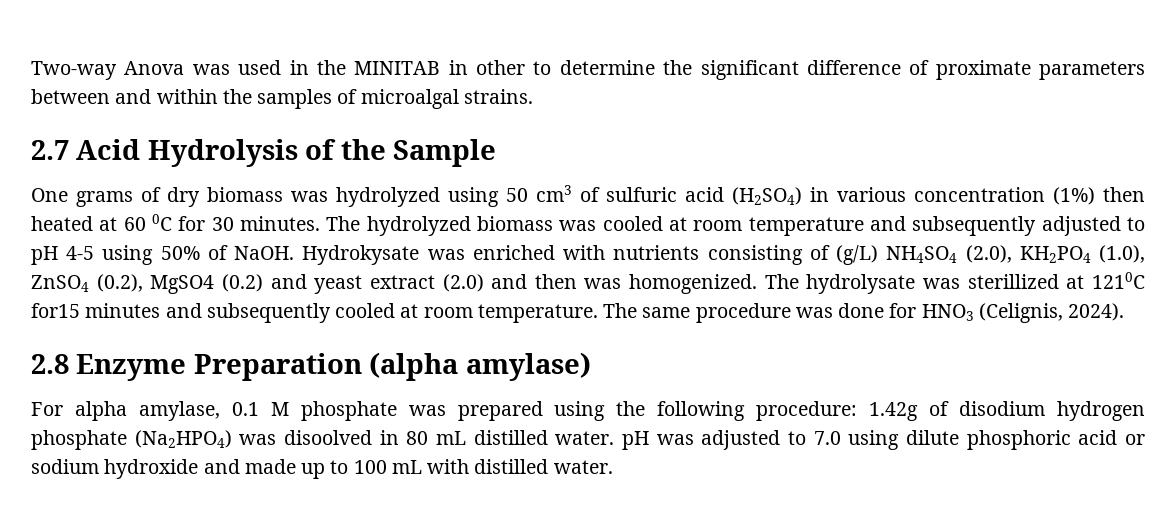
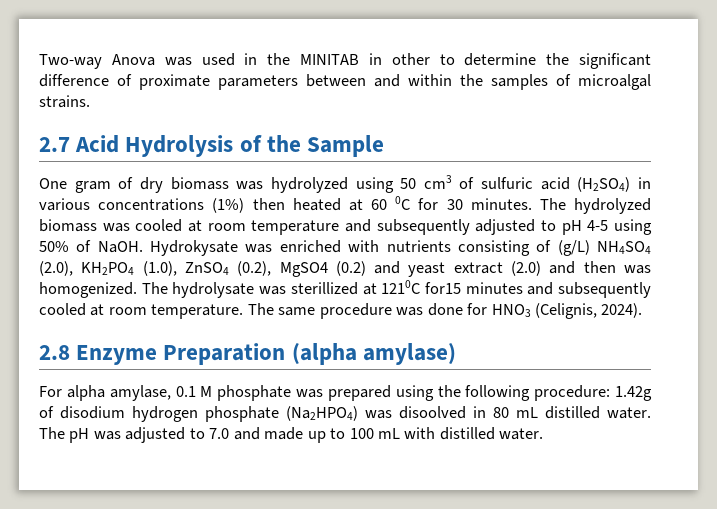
- One grams of dry biomass was hydrolyzed using 50 cm3 of sulfuric acid (H2SO4) in various concentration (1%) then heated at 60 0C for 30 minutes.
+ One gram of dry biomass was hydrolyzed using 50 cm3 of sulfuric acid (H2SO4) in various concentrations (1%) then heated at 60 0C for 30 minutes.
- For alpha amylase, 0.1 M phosphate was prepared using the following procedure: 1.42g of disodium hydrogen phosphate (Na2HPO4) was disoolved in 80 mL distilled water. pH was adjusted to 7.0 using dilute phosphoric acid or sodium hydroxide and made up to 100 mL with distilled water.
+ For alpha amylase, 0.1 M phosphate was prepared using the following procedure: 1.42g of disodium hydrogen phosphate (Na2HPO4) was disoolved in 80 mL distilled water. The pH was adjusted to 7.0 and made up to 100 mL with distilled water.

